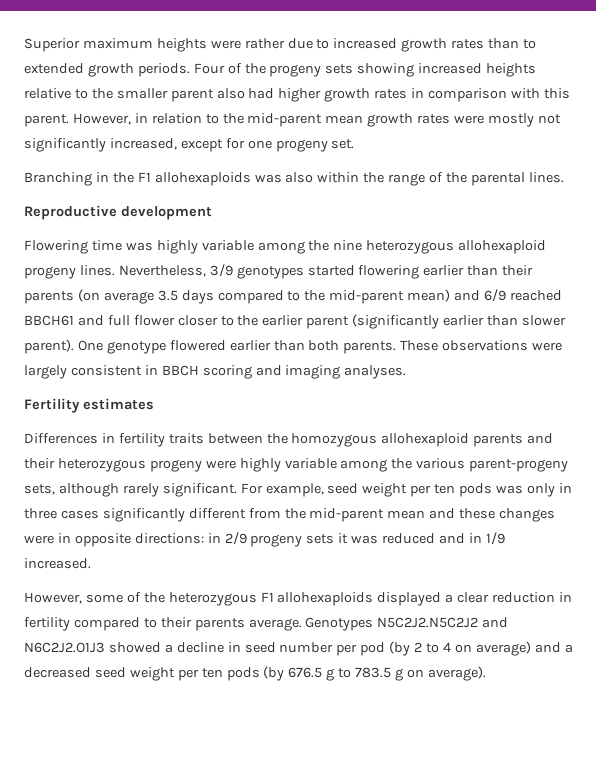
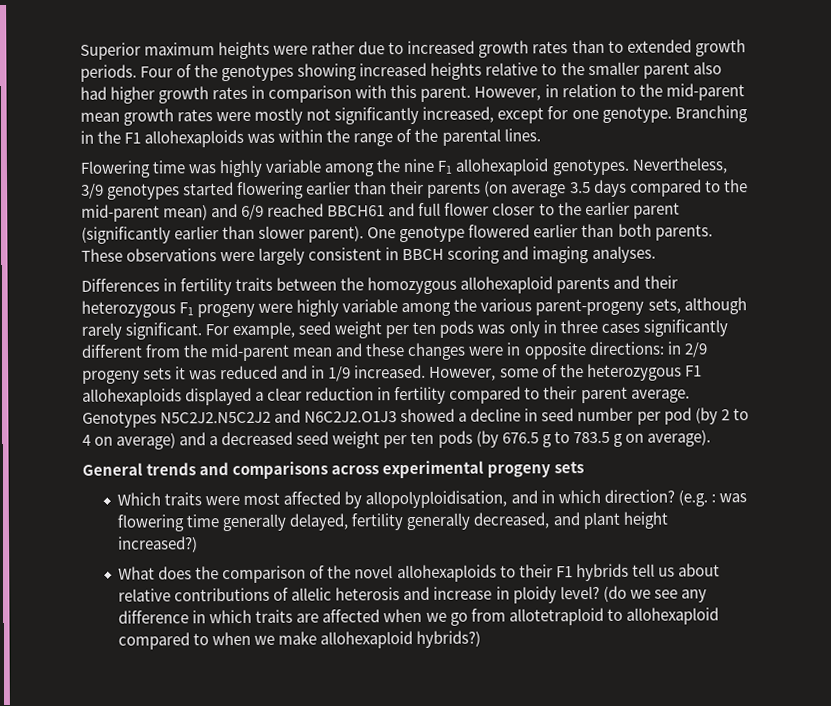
- Four of the progeny sets showing increased heights relative to the smaller parent also had higher growth rates in comparison with this parent.
+ Four of the genotypes showing increased heights relative to the smaller parent also had higher growth rates in comparison with this parent.
- However, in relation to the mid-parent mean growth rates were mostly not significantly increased, except for one progeny set.
- Branching in the F1 allohexaploids was also within the range of the parental lines.
+ However, in relation to the mid-parent mean growth rates were mostly not significantly increased, except for one genotype. Branching in the F1 allohexaploids was within the range of the parental lines.
- Reproductive development
- Flowering time was highly variable among the nine heterozygous allohexaploid progeny lines.
+ Flowering time was highly variable among the nine F1 allohexaploid genotypes.
- Fertility estimates
- Differences in fertility traits between the homozygous allohexaploid parents and their heterozygous progeny were highly variable among the various parent-progeny sets, although rarely significant.
+ Differences in fertility traits between the homozygous allohexaploid parents and their heterozygous F1 progeny were highly variable among the various parent-progeny sets, although rarely significant.
- For example, seed weight per ten pods was only in three cases significantly different from the mid-parent mean and these changes were in opposite directions: in 2/9 progeny sets it was reduced and in 1/9 increased.
- However, some of the heterozygous F1 allohexaploids displayed a clear reduction in fertility compared to their parents average.
+ For example, seed weight per ten pods was only in three cases significantly different from the mid-parent mean and these changes were in opposite directions: in 2/9 progeny sets it was reduced and in 1/9 increased. However, some of the heterozygous F1 allohexaploids displayed a clear reduction in fertility compared to their parent average.
+ General trends and comparisons across experimental progeny sets
+ Which traits were most affected by allopolyploidisation, and in which direction? (e.g. : was flowering time generally delayed, fertility generally decreased, and plant height increased?)
+ What does the comparison of the novel allohexaploids to their F1 hybrids tell us about relative contributions of allelic heterosis and increase in ploidy level? (do we see any difference in which traits are affected when we go from allotetraploid to allohexaploid compared to when we make allohexaploid hybrids?)

